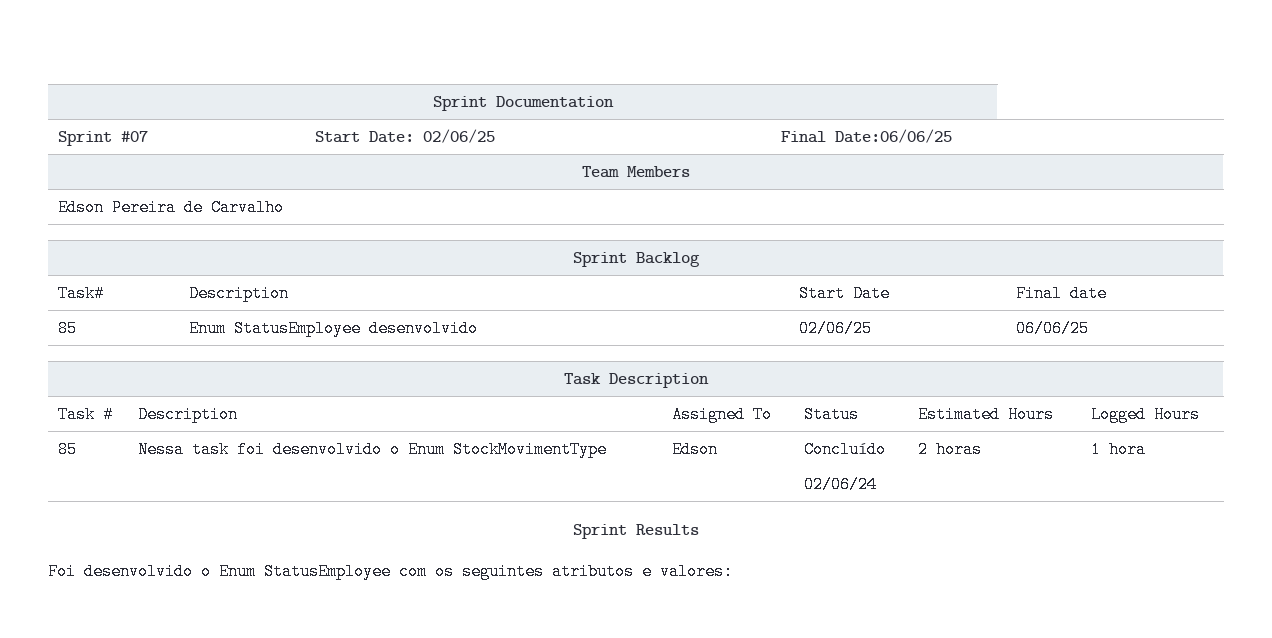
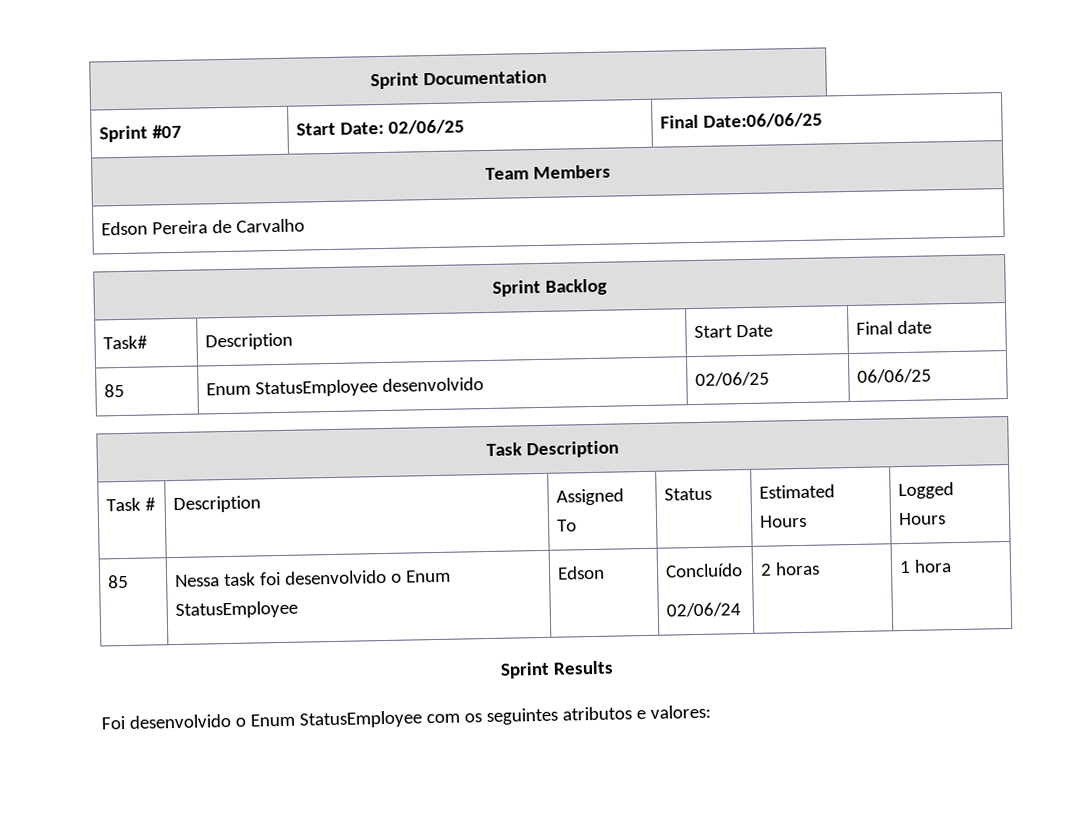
- 85 | Nessa task foi desenvolvido o Enum StockMovimentType | Edson | Concluído
+ 85 | Nessa task foi desenvolvido o Enum StatusEmployee | Edson | Concluído

